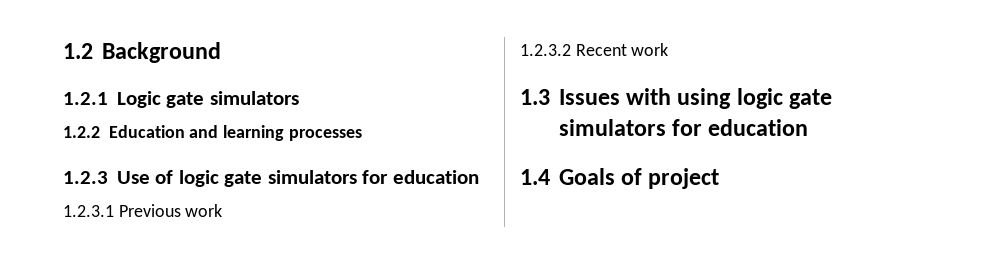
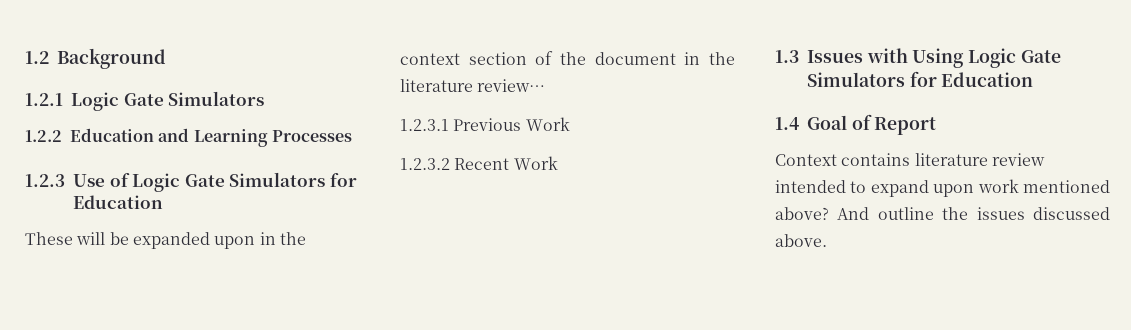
- 1.2.1 Logic gate simulators
+ 1.2.1 Logic Gate Simulators
- 1.2.2 Education and learning processes
+ 1.2.2 Education and Learning Processes
- 1.2.3 Use of logic gate simulators for education
+ 1.2.3 Use of Logic Gate Simulators for Education
+ These will be expanded upon in the context section of the document in the literature review…
- 1.2.3.1 Previous work
+ 1.2.3.1 Previous Work
- 1.2.3.2 Recent work
+ 1.2.3.2 Recent Work
- 1.3 Issues with using logic gate simulators for education
- 1.4 Goals of project
+ 1.3 Issues with Using Logic Gate Simulators for Education
+ 1.4 Goal of Report
+ Context contains literature review intended to expand upon work mentioned above? And outline the issues discussed above.

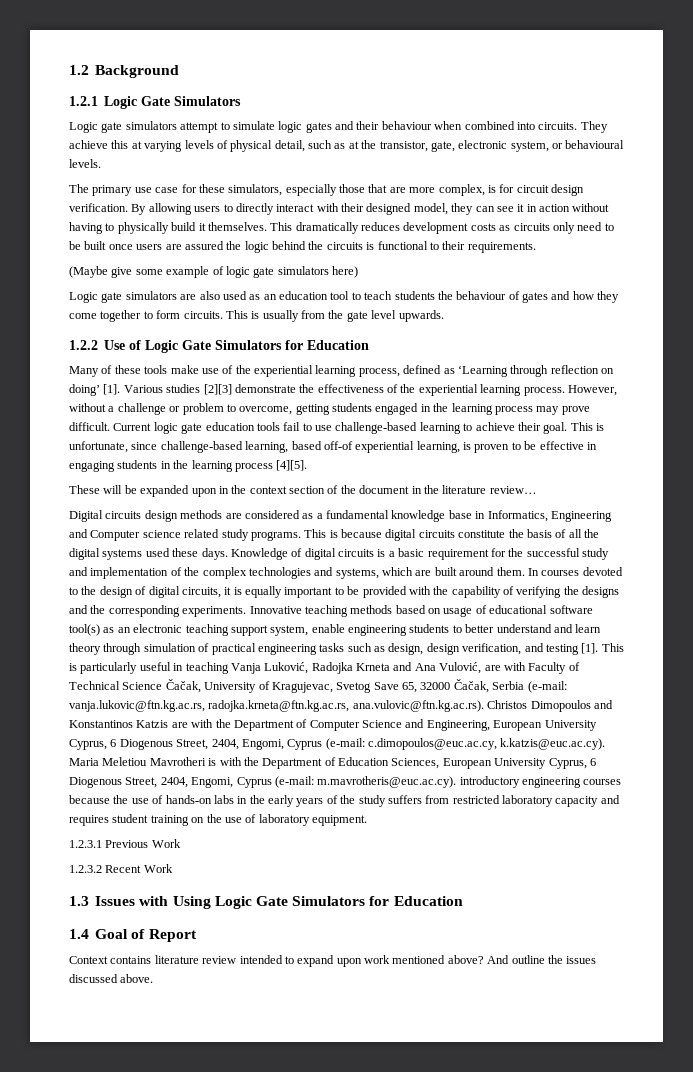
- 1.2.2 Education and Learning Processes
- 1.2.3 Use of Logic Gate Simulators for Education
+ Logic gate simulators attempt to simulate logic gates and their behaviour when combined into circuits. They achieve this at varying levels of physical detail, such as at the transistor, gate, electronic system, or behavioural levels.
+ The primary use case for these simulators, especially those that are more complex, is for circuit design verification. By allowing users to directly interact with their designed model, they can see it in action without having to physically build it themselves. This dramatically reduces development costs as circuits only need to be built once users are assured the logic behind the circuits is functional to their requirements.
+ (Maybe give some example of logic gate simulators here)
+ Logic gate simulators are also used as an education tool to teach students the behaviour of gates and how they come together to form circuits. This is usually from the gate level upwards.
+ 1.2.2 Use of Logic Gate Simulators for Education
+ Many of these tools make use of the experiential learning process, defined as ‘Learning through reflection on doing’ [1]. Various studies [2][3] demonstrate the effectiveness of the experiential learning process. However, without a challenge or problem to overcome, getting students engaged in the learning process may prove difficult. Current logic gate education tools fail to use challenge-based learning to achieve their goal. This is unfortunate, since challenge-based learning, based off-of experiential learning, is proven to be effective in engaging students in the learning process [4][5].
+ Digital circuits design methods are considered as a fundamental knowledge base in Informatics, Engineering and Computer science related study programs. This is because digital circuits constitute the basis of all the digital systems used these days. Knowledge of digital circuits is a basic requirement for the successful study and implementation of the complex technologies and systems, which are built around them. In courses devoted to the design of digital circuits, it is equally important to be provided with the capability of verifying the designs and the corresponding experiments. Innovative teaching methods based on usage of educational software tool(s) as an electronic teaching support system, enable engineering students to better understand and learn theory through simulation of practical engineering tasks such as design, design verification, and testing [1]. This is particularly useful in teaching Vanja Luković, Radojka Krneta and Ana Vulović, are with Faculty of Technical Science Čačak, University of Kragujevac, Svetog Save 65, 32000 Čačak, Serbia (e-mail: vanja.lukovic@ftn.kg.ac.rs, radojka.krneta@ftn.kg.ac.rs, ana.vulovic@ftn.kg.ac.rs). Christos Dimopoulos and Konstantinos Katzis are with the Department of Computer Science and Engineering, European University Cyprus, 6 Diogenous Street, 2404, Engomi, Cyprus (e-mail: c.dimopoulos@euc.ac.cy, k.katzis@euc.ac.cy). Maria Meletiou Mavrotheri is with the Department of Education Sciences, European University Cyprus, 6 Diogenous Street, 2404, Engomi, Cyprus (e-mail: m.mavrotheris@euc.ac.cy). introductory engineering courses because the use of hands-on labs in the early years of the study suffers from restricted laboratory capacity and requires student training on the use of laboratory equipment.

